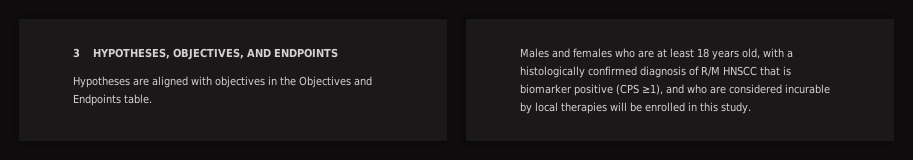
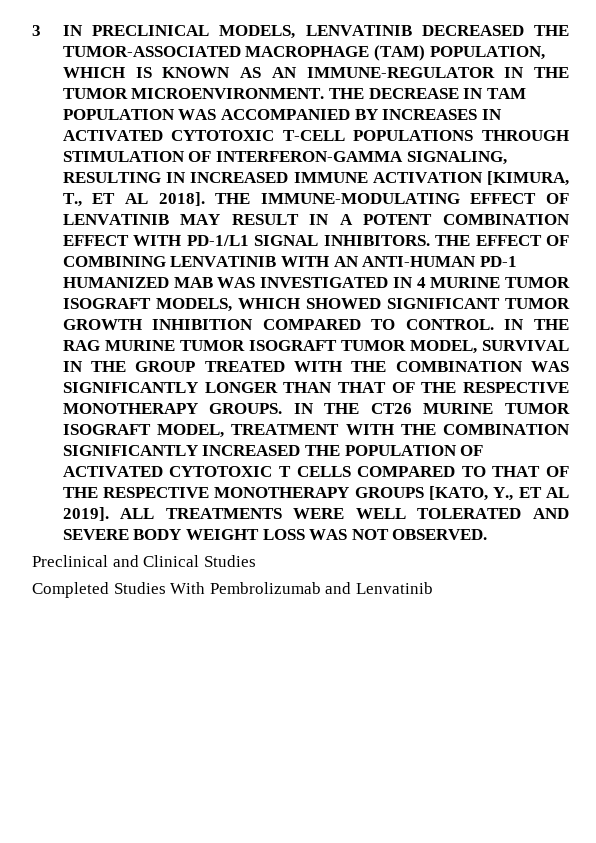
- 3 HYPOTHESES, OBJECTIVES, AND ENDPOINTS
- Hypotheses are aligned with objectives in the Objectives and Endpoints table.
- Males and females who are at least 18 years old, with a histologically confirmed diagnosis of R/M HNSCC that is biomarker positive (CPS ≥1), and who are considered incurable by local therapies will be enrolled in this study.
+ 3 IN PRECLINICAL MODELS, LENVATINIB DECREASED THE TUMOR-ASSOCIATED MACROPHAGE (TAM) POPULATION, WHICH IS KNOWN AS AN IMMUNE-REGULATOR IN THE TUMOR MICROENVIRONMENT. THE DECREASE IN TAM POPULATION WAS ACCOMPANIED BY INCREASES IN ACTIVATED CYTOTOXIC T-CELL POPULATIONS THROUGH STIMULATION OF INTERFERON-GAMMA SIGNALING, RESULTING IN INCREASED IMMUNE ACTIVATION [KIMURA, T., ET AL 2018]. THE IMMUNE-MODULATING EFFECT OF LENVATINIB MAY RESULT IN A POTENT COMBINATION EFFECT WITH PD-1/L1 SIGNAL INHIBITORS. THE EFFECT OF COMBINING LENVATINIB WITH AN ANTI-HUMAN PD-1 HUMANIZED MAB WAS INVESTIGATED IN 4 MURINE TUMOR ISOGRAFT MODELS, WHICH SHOWED SIGNIFICANT TUMOR GROWTH INHIBITION COMPARED TO CONTROL. IN THE RAG MURINE TUMOR ISOGRAFT TUMOR MODEL, SURVIVAL IN THE GROUP TREATED WITH THE COMBINATION WAS SIGNIFICANTLY LONGER THAN THAT OF THE RESPECTIVE MONOTHERAPY GROUPS. IN THE CT26 MURINE TUMOR ISOGRAFT MODEL, TREATMENT WITH THE COMBINATION SIGNIFICANTLY INCREASED THE POPULATION OF ACTIVATED CYTOTOXIC T CELLS COMPARED TO THAT OF THE RESPECTIVE MONOTHERAPY GROUPS [KATO, Y., ET AL 2019]. ALL TREATMENTS WERE WELL TOLERATED AND SEVERE BODY WEIGHT LOSS WAS NOT OBSERVED.
+ Preclinical and Clinical Studies
+ Completed Studies With Pembrolizumab and Lenvatinib

